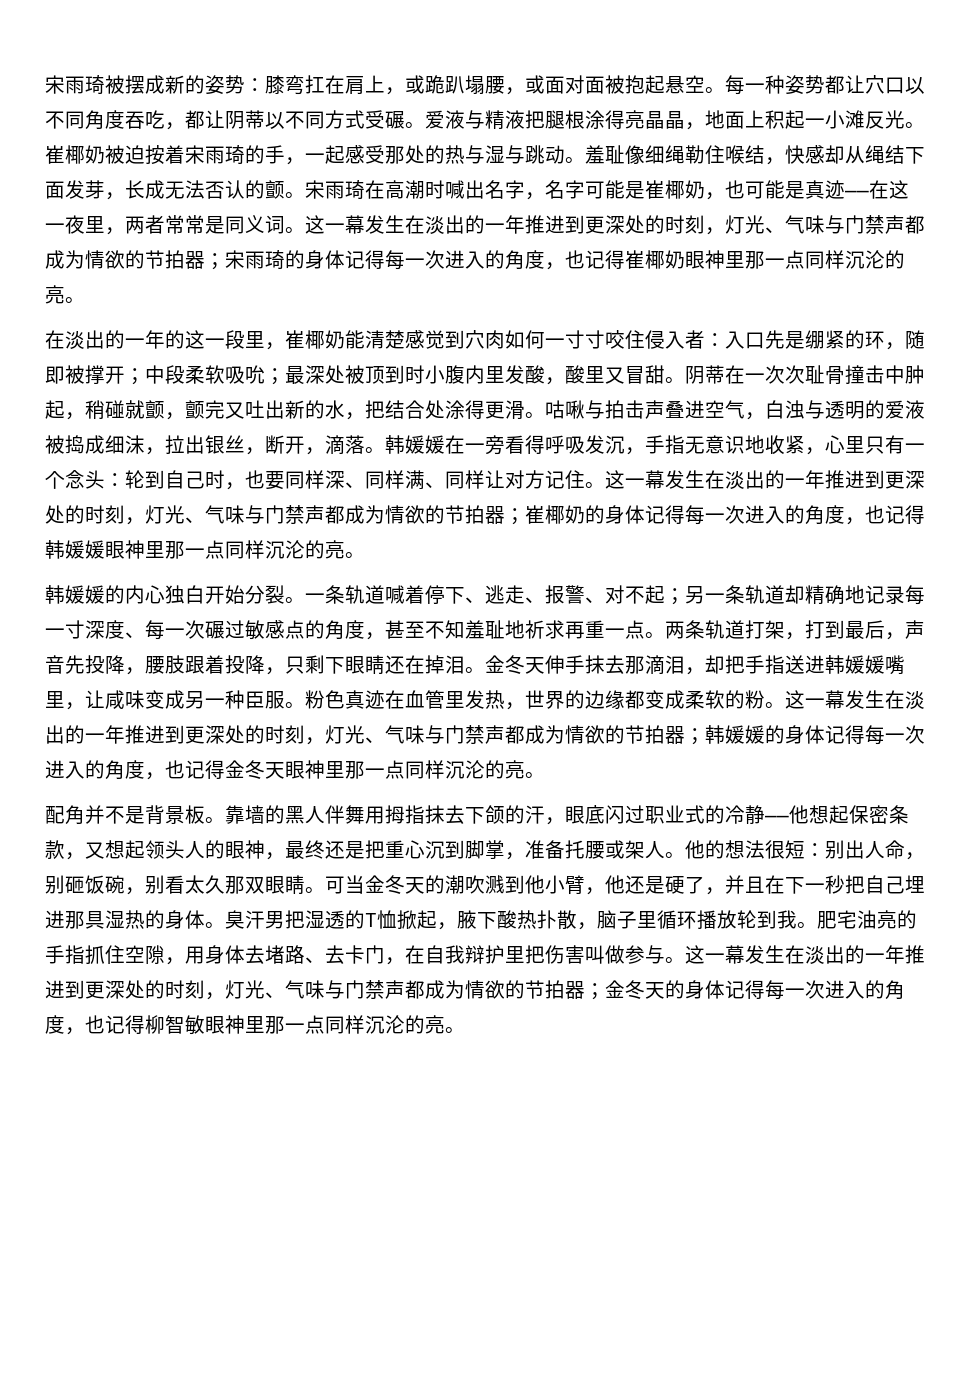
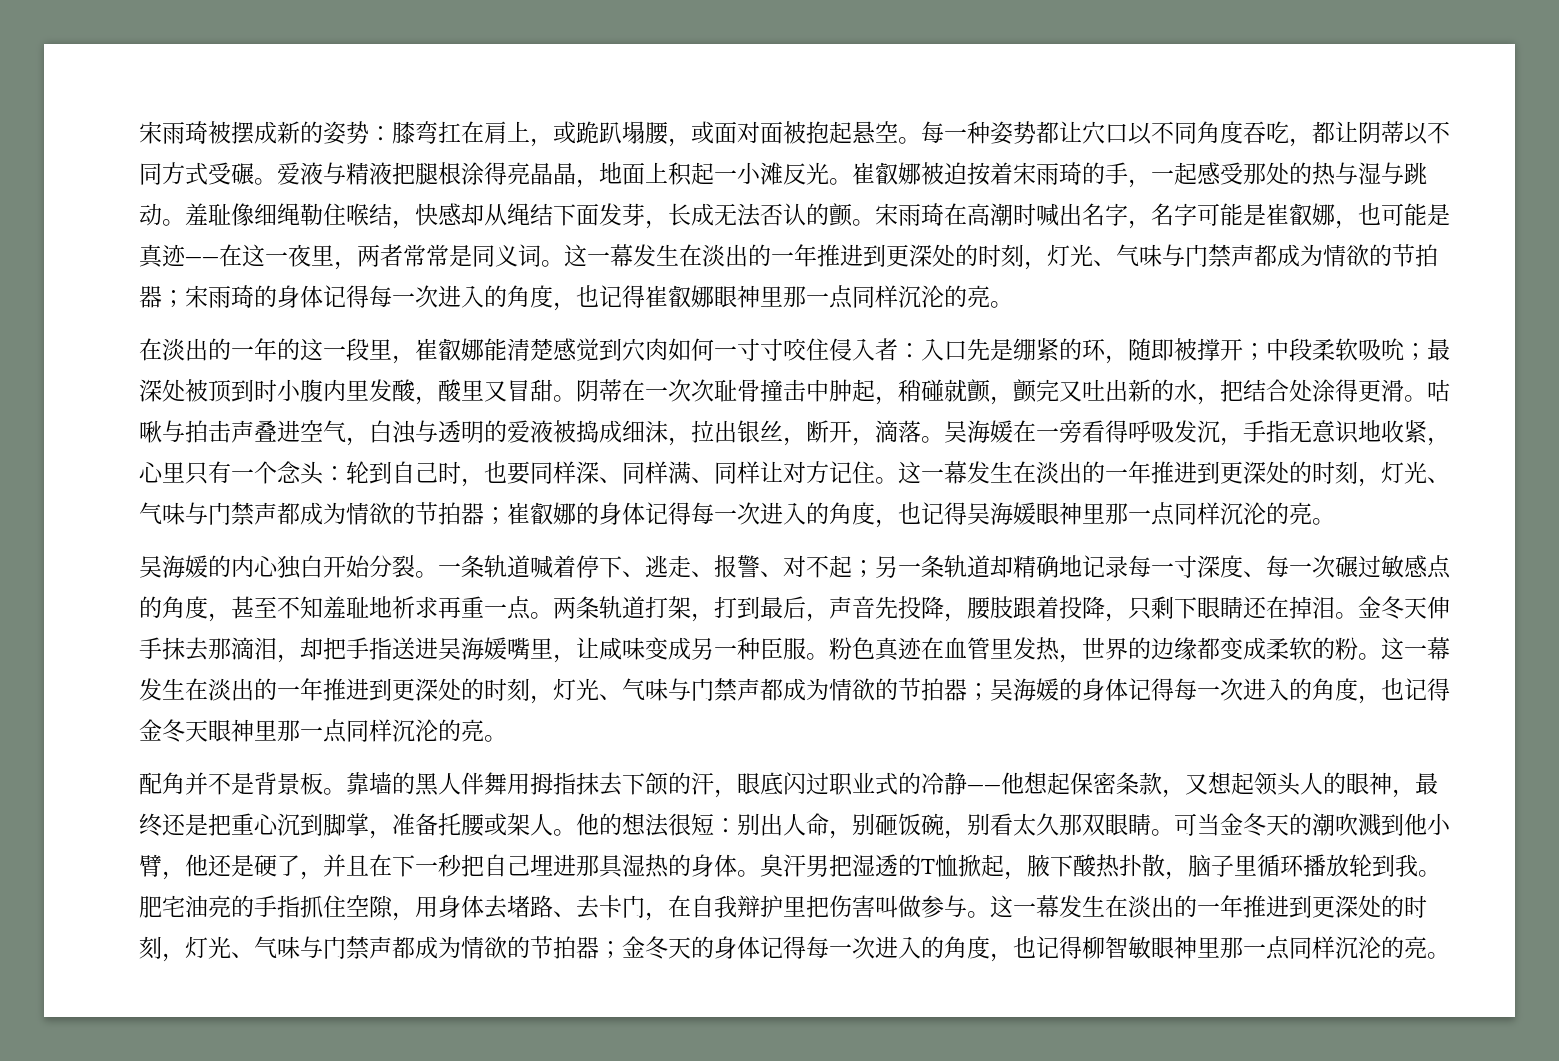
- 崔椰奶被迫按着宋雨琦的手，一起感受那处的热与湿与跳动。
+ 崔叡娜被迫按着宋雨琦的手，一起感受那处的热与湿与跳动。
- 宋雨琦在高潮时喊出名字，名字可能是崔椰奶，也可能是真迹——在这一夜里，两者常常是同义词。
+ 宋雨琦在高潮时喊出名字，名字可能是崔叡娜，也可能是真迹——在这一夜里，两者常常是同义词。
- 这一幕发生在淡出的一年推进到更深处的时刻，灯光、气味与门禁声都成为情欲的节拍器；宋雨琦的身体记得每一次进入的角度，也记得崔椰奶眼神里那一点同样沉沦的亮。
+ 这一幕发生在淡出的一年推进到更深处的时刻，灯光、气味与门禁声都成为情欲的节拍器；宋雨琦的身体记得每一次进入的角度，也记得崔叡娜眼神里那一点同样沉沦的亮。
- 在淡出的一年的这一段里，崔椰奶能清楚感觉到穴肉如何一寸寸咬住侵入者：入口先是绷紧的环，随即被撑开；中段柔软吸吮；最深处被顶到时小腹内里发酸，酸里又冒甜。
+ 在淡出的一年的这一段里，崔叡娜能清楚感觉到穴肉如何一寸寸咬住侵入者：入口先是绷紧的环，随即被撑开；中段柔软吸吮；最深处被顶到时小腹内里发酸，酸里又冒甜。
- 韩媛媛在一旁看得呼吸发沉，手指无意识地收紧，心里只有一个念头：轮到自己时，也要同样深、同样满、同样让对方记住。
+ 吴海媛在一旁看得呼吸发沉，手指无意识地收紧，心里只有一个念头：轮到自己时，也要同样深、同样满、同样让对方记住。
- 这一幕发生在淡出的一年推进到更深处的时刻，灯光、气味与门禁声都成为情欲的节拍器；崔椰奶的身体记得每一次进入的角度，也记得韩媛媛眼神里那一点同样沉沦的亮。
+ 这一幕发生在淡出的一年推进到更深处的时刻，灯光、气味与门禁声都成为情欲的节拍器；崔叡娜的身体记得每一次进入的角度，也记得吴海媛眼神里那一点同样沉沦的亮。
- 韩媛媛的内心独白开始分裂。
+ 吴海媛的内心独白开始分裂。
- 金冬天伸手抹去那滴泪，却把手指送进韩媛媛嘴里，让咸味变成另一种臣服。
+ 金冬天伸手抹去那滴泪，却把手指送进吴海媛嘴里，让咸味变成另一种臣服。
- 这一幕发生在淡出的一年推进到更深处的时刻，灯光、气味与门禁声都成为情欲的节拍器；韩媛媛的身体记得每一次进入的角度，也记得金冬天眼神里那一点同样沉沦的亮。
+ 这一幕发生在淡出的一年推进到更深处的时刻，灯光、气味与门禁声都成为情欲的节拍器；吴海媛的身体记得每一次进入的角度，也记得金冬天眼神里那一点同样沉沦的亮。

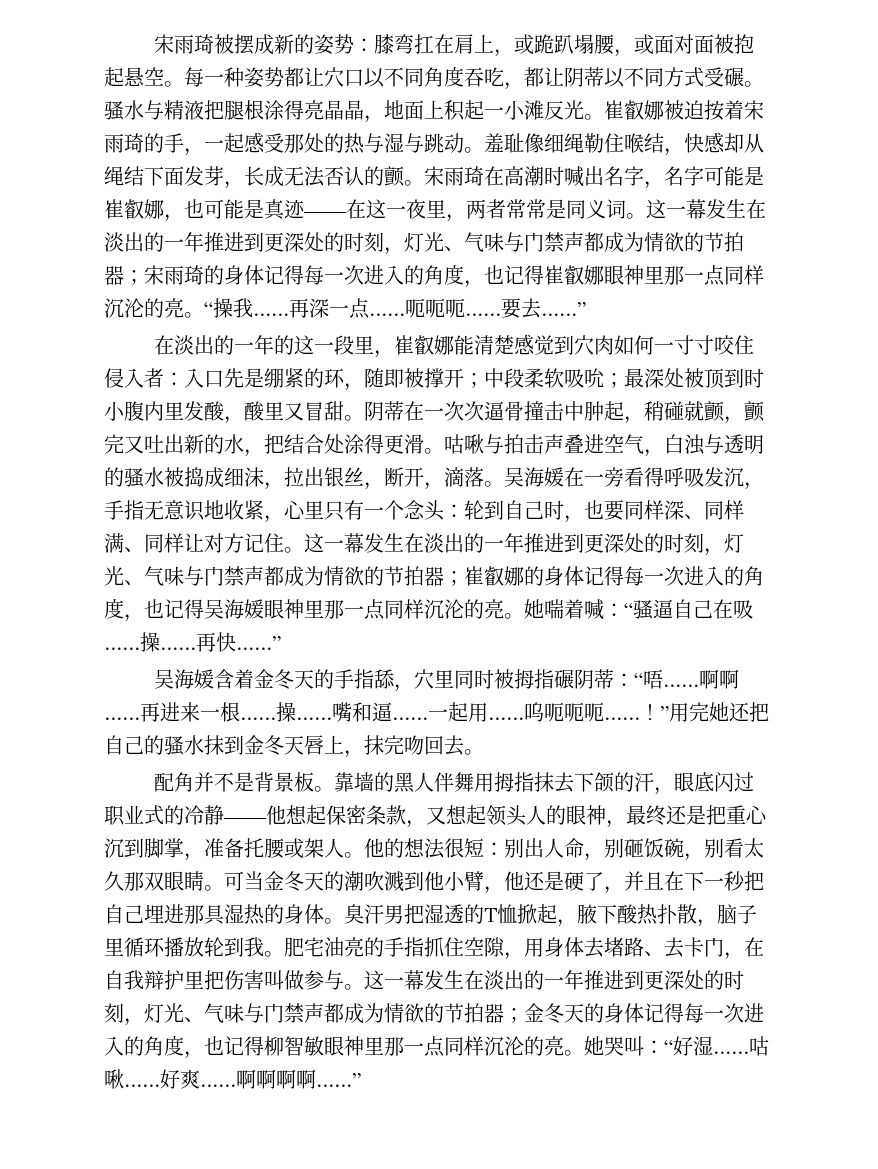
- 爱液与精液把腿根涂得亮晶晶，地面上积起一小滩反光。
+ 骚水与精液把腿根涂得亮晶晶，地面上积起一小滩反光。
+ “操我……再深一点……呃呃呃……要去……”
- 阴蒂在一次次耻骨撞击中肿起，稍碰就颤，颤完又吐出新的水，把结合处涂得更滑。
+ 阴蒂在一次次逼骨撞击中肿起，稍碰就颤，颤完又吐出新的水，把结合处涂得更滑。
- 咕啾与拍击声叠进空气，白浊与透明的爱液被捣成细沫，拉出银丝，断开，滴落。
+ 咕啾与拍击声叠进空气，白浊与透明的骚水被捣成细沫，拉出银丝，断开，滴落。
- 这一幕发生在淡出的一年推进到更深处的时刻，灯光、气味与门禁声都成为情欲的节拍器；崔叡娜的身体记得每一次进入的角度，也记得吴海媛眼神里那一点同样沉沦的亮。
- 吴海媛的内心独白开始分裂。一条轨道喊着停下、逃走、报警、对不起；另一条轨道却精确地记录每一寸深度、每一次碾过敏感点的角度，甚至不知羞耻地祈求再重一点。两条轨道打架，打到最后，声音先投降，腰肢跟着投降，只剩下眼睛还在掉泪。金冬天伸手抹去那滴泪，却把手指送进吴海媛嘴里，让咸味变成另一种臣服。粉色真迹在血管里发热，世界的边缘都变成柔软的粉。这一幕发生在淡出的一年推进到更深处的时刻，灯光、气味与门禁声都成为情欲的节拍器；吴海媛的身体记得每一次进入的角度，也记得金冬天眼神里那一点同样沉沦的亮。
+ 这一幕发生在淡出的一年推进到更深处的时刻，灯光、气味与门禁声都成为情欲的节拍器；崔叡娜的身体记得每一次进入的角度，也记得吴海媛眼神里那一点同样沉沦的亮。她喘着喊：“骚逼自己在吸……操……再快……”
+ 吴海媛含着金冬天的手指舔，穴里同时被拇指碾阴蒂：“唔……啊啊……再进来一根……操……嘴和逼……一起用……呜呃呃呃……！”用完她还把自己的骚水抹到金冬天唇上，抹完吻回去。
+ 她哭叫：“好湿……咕啾……好爽……啊啊啊啊……”

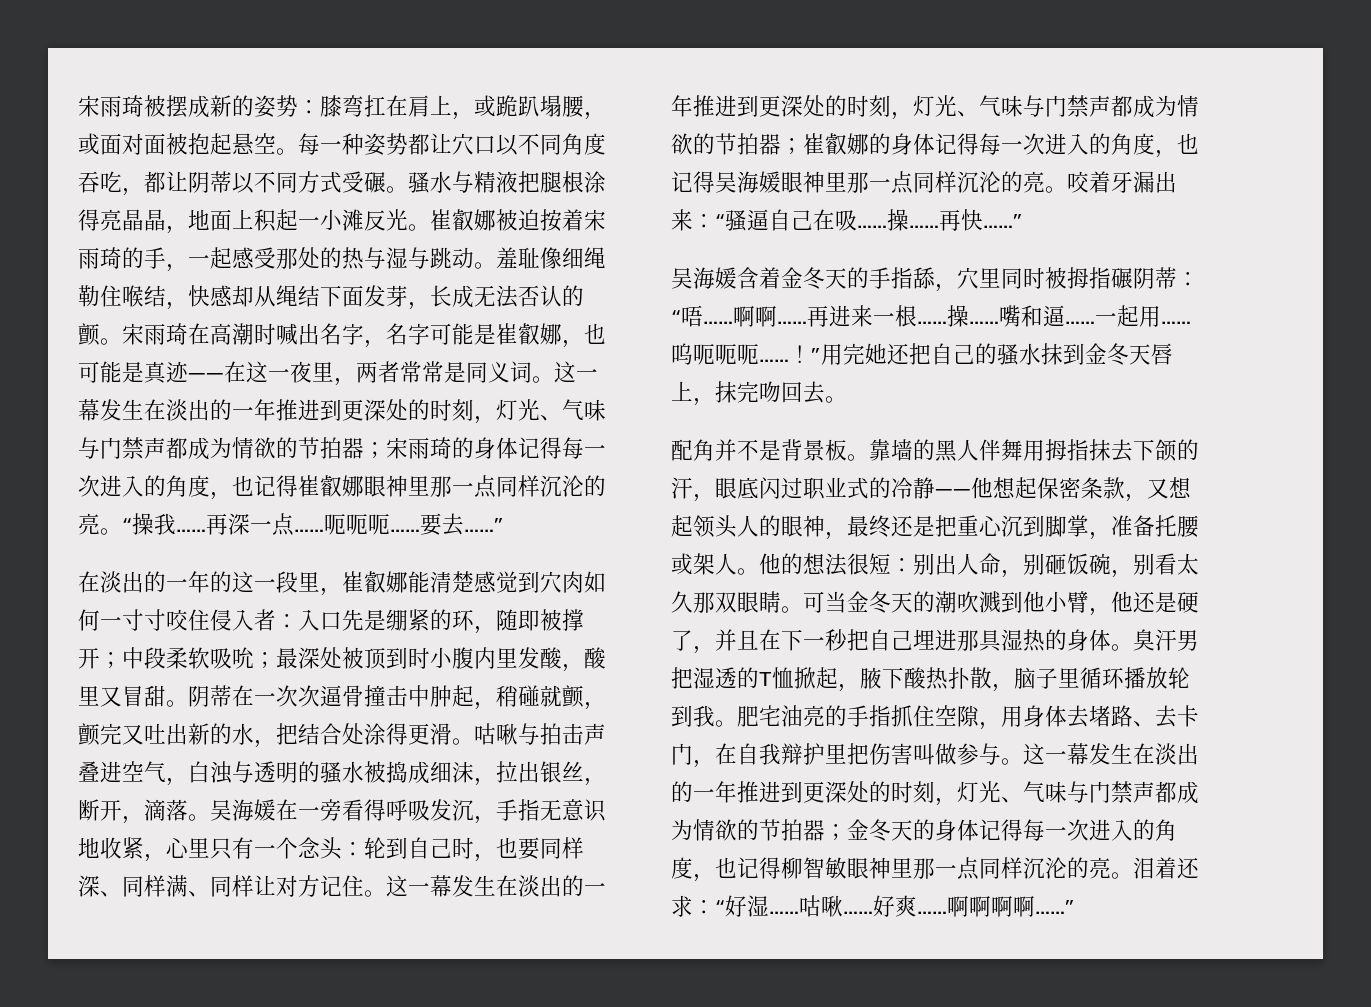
- 她喘着喊：“骚逼自己在吸……
+ 咬着牙漏出来：“骚逼自己在吸……
- 她哭叫：“好湿……
+ 泪着还求：“好湿……

